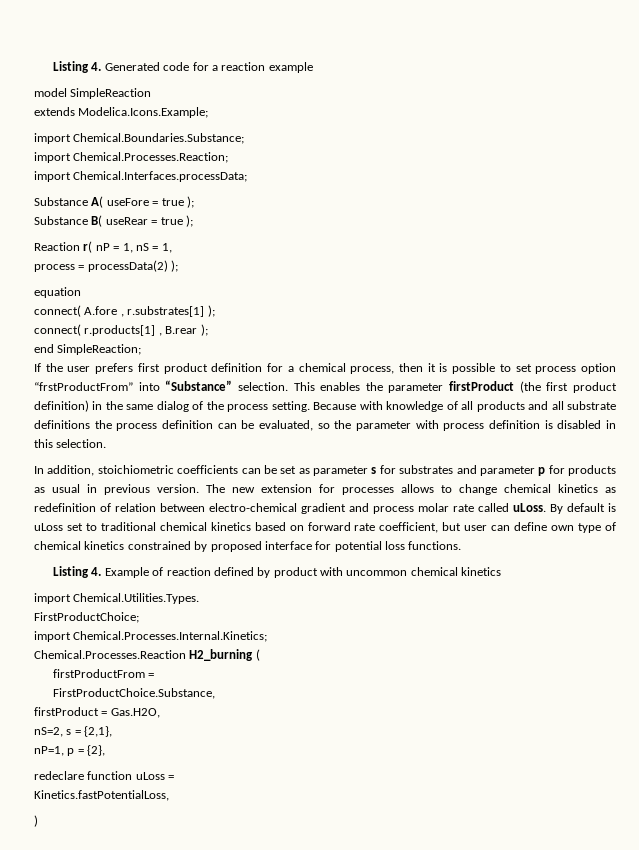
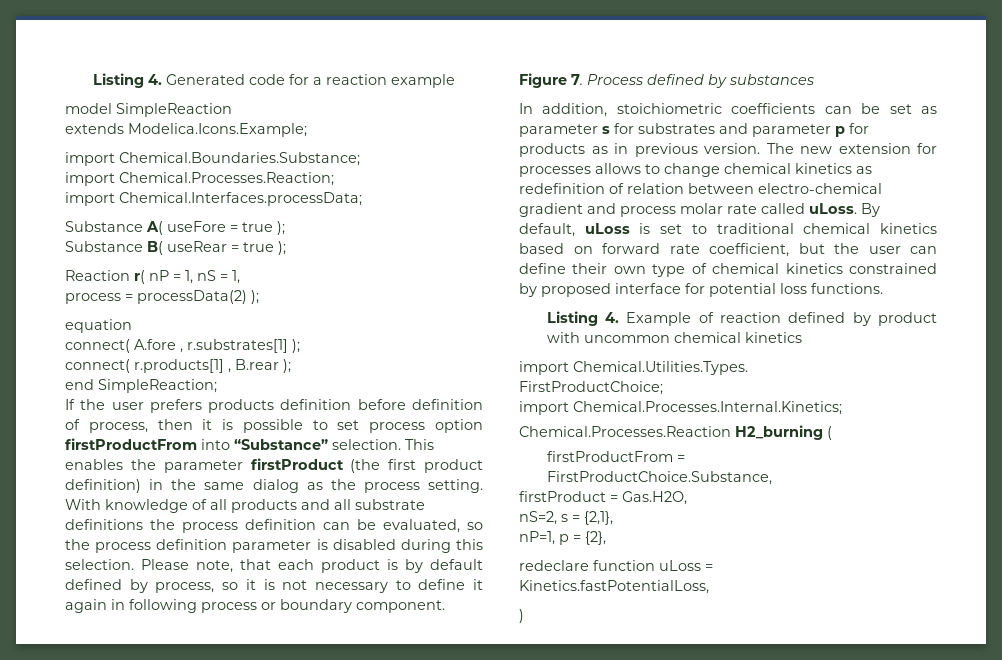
- If the user prefers first product definition for a chemical process, then it is possible to set process option “frstProductFrom” into “Substance” selection.
+ If the user prefers products definition before definition of process, then it is possible to set process option firstProductFrom into “Substance” selection.
- This enables the parameter firstProduct (the first product definition) in the same dialog of the process setting.
+ This enables the parameter firstProduct (the first product definition) in the same dialog as the process setting.
- Because with knowledge of all products and all substrate definitions the process definition can be evaluated, so the parameter with process definition is disabled in this selection.
+ With knowledge of all products and all substrate definitions the process definition can be evaluated, so the process definition parameter is disabled during this selection. Please note, that each product is by default defined by process, so it is not necessary to define it again in following process or boundary component.
+ Figure 7. Process defined by substances
- In addition, stoichiometric coefficients can be set as parameter s for substrates and parameter p for products as usual in previous version.
+ In addition, stoichiometric coefficients can be set as parameter s for substrates and parameter p for products as in previous version.
- By default is uLoss set to traditional chemical kinetics based on forward rate coefficient, but user can define own type of chemical kinetics constrained by proposed interface for potential loss functions.
+ By default, uLoss is set to traditional chemical kinetics based on forward rate coefficient, but the user can define their own type of chemical kinetics constrained by proposed interface for potential loss functions.

